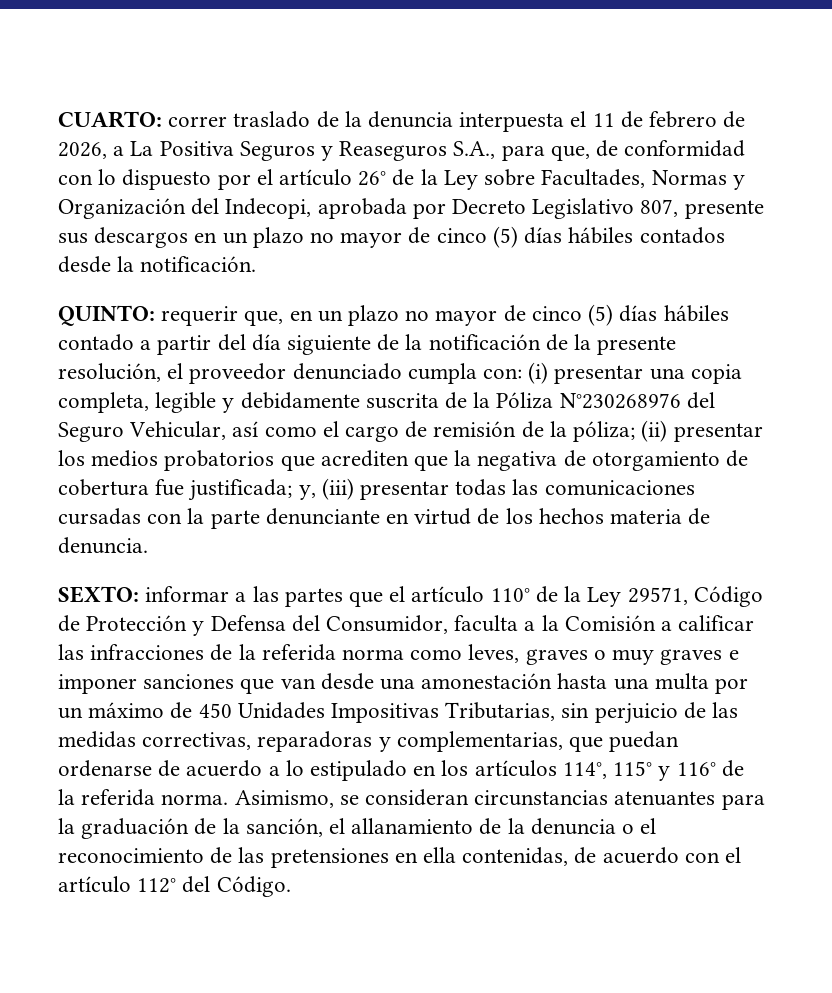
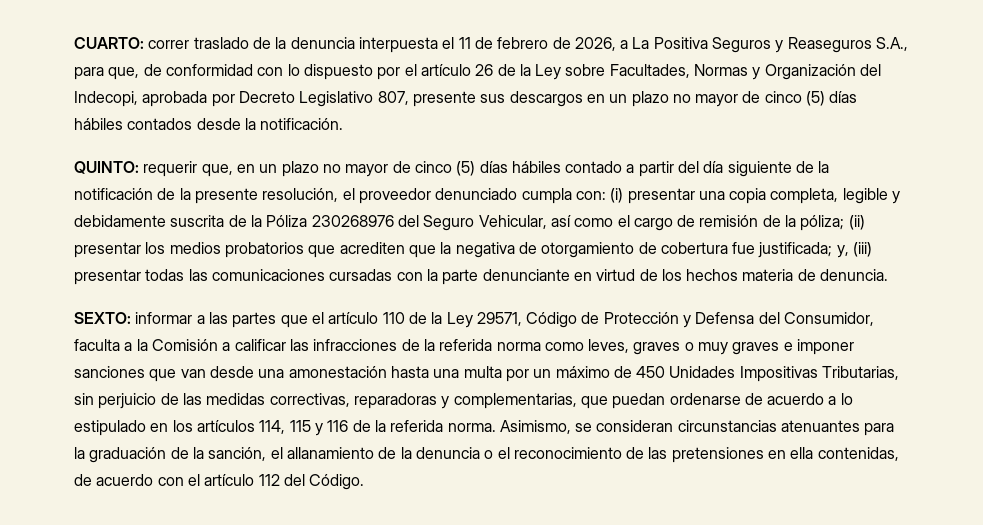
- correr traslado de la denuncia interpuesta el 11 de febrero de 2026, a La Positiva Seguros y Reaseguros S.A., para que, de conformidad con lo dispuesto por el artículo 26° de la Ley sobre Facultades, Normas y Organización del Indecopi, aprobada por Decreto Legislativo 807, presente sus descargos en un plazo no mayor de cinco (5) días hábiles contados desde la notificación.
+ correr traslado de la denuncia interpuesta el 11 de febrero de 2026, a La Positiva Seguros y Reaseguros S.A., para que, de conformidad con lo dispuesto por el artículo 26 de la Ley sobre Facultades, Normas y Organización del Indecopi, aprobada por Decreto Legislativo 807, presente sus descargos en un plazo no mayor de cinco (5) días hábiles contados desde la notificación.
- (i) presentar una copia completa, legible y debidamente suscrita de la Póliza N°230268976 del Seguro Vehicular, así como el cargo de remisión de la póliza;
+ (i) presentar una copia completa, legible y debidamente suscrita de la Póliza 230268976 del Seguro Vehicular, así como el cargo de remisión de la póliza;
- informar a las partes que el artículo 110° de la Ley 29571, Código de Protección y Defensa del Consumidor, faculta a la Comisión a calificar las infracciones de la referida norma como leves, graves o muy graves e imponer sanciones que van desde una amonestación hasta una multa por un máximo de 450 Unidades Impositivas Tributarias, sin perjuicio de las medidas correctivas, reparadoras y complementarias, que puedan ordenarse de acuerdo a lo estipulado en los artículos 114°, 115° y 116° de la referida norma.
+ informar a las partes que el artículo 110 de la Ley 29571, Código de Protección y Defensa del Consumidor, faculta a la Comisión a calificar las infracciones de la referida norma como leves, graves o muy graves e imponer sanciones que van desde una amonestación hasta una multa por un máximo de 450 Unidades Impositivas Tributarias, sin perjuicio de las medidas correctivas, reparadoras y complementarias, que puedan ordenarse de acuerdo a lo estipulado en los artículos 114, 115 y 116 de la referida norma.
- Asimismo, se consideran circunstancias atenuantes para la graduación de la sanción, el allanamiento de la denuncia o el reconocimiento de las pretensiones en ella contenidas, de acuerdo con el artículo 112° del Código.
+ Asimismo, se consideran circunstancias atenuantes para la graduación de la sanción, el allanamiento de la denuncia o el reconocimiento de las pretensiones en ella contenidas, de acuerdo con el artículo 112 del Código.

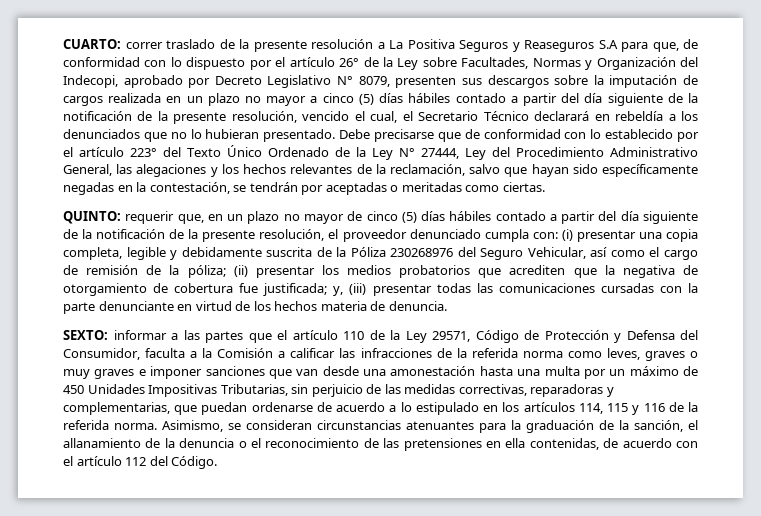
- CUARTO: correr traslado de la denuncia interpuesta el 11 de febrero de 2026, a La Positiva Seguros y Reaseguros S.A., para que, de conformidad con lo dispuesto por el artículo 26 de la Ley sobre Facultades, Normas y Organización del Indecopi, aprobada por Decreto Legislativo 807, presente sus descargos en un plazo no mayor de cinco (5) días hábiles contados desde la notificación.
+ CUARTO: correr traslado de la presente resolución a La Positiva Seguros y Reaseguros S.A para que, de conformidad con lo dispuesto por el artículo 26° de la Ley sobre Facultades, Normas y Organización del Indecopi, aprobado por Decreto Legislativo N° 8079, presenten sus descargos sobre la imputación de cargos realizada en un plazo no mayor a cinco (5) días hábiles contado a partir del día siguiente de la notificación de la presente resolución, vencido el cual, el Secretario Técnico declarará en rebeldía a los denunciados que no lo hubieran presentado. Debe precisarse que de conformidad con lo establecido por el artículo 223° del Texto Único Ordenado de la Ley N° 27444, Ley del Procedimiento Administrativo General, las alegaciones y los hechos relevantes de la reclamación, salvo que hayan sido específicamente negadas en la contestación, se tendrán por aceptadas o meritadas como ciertas.

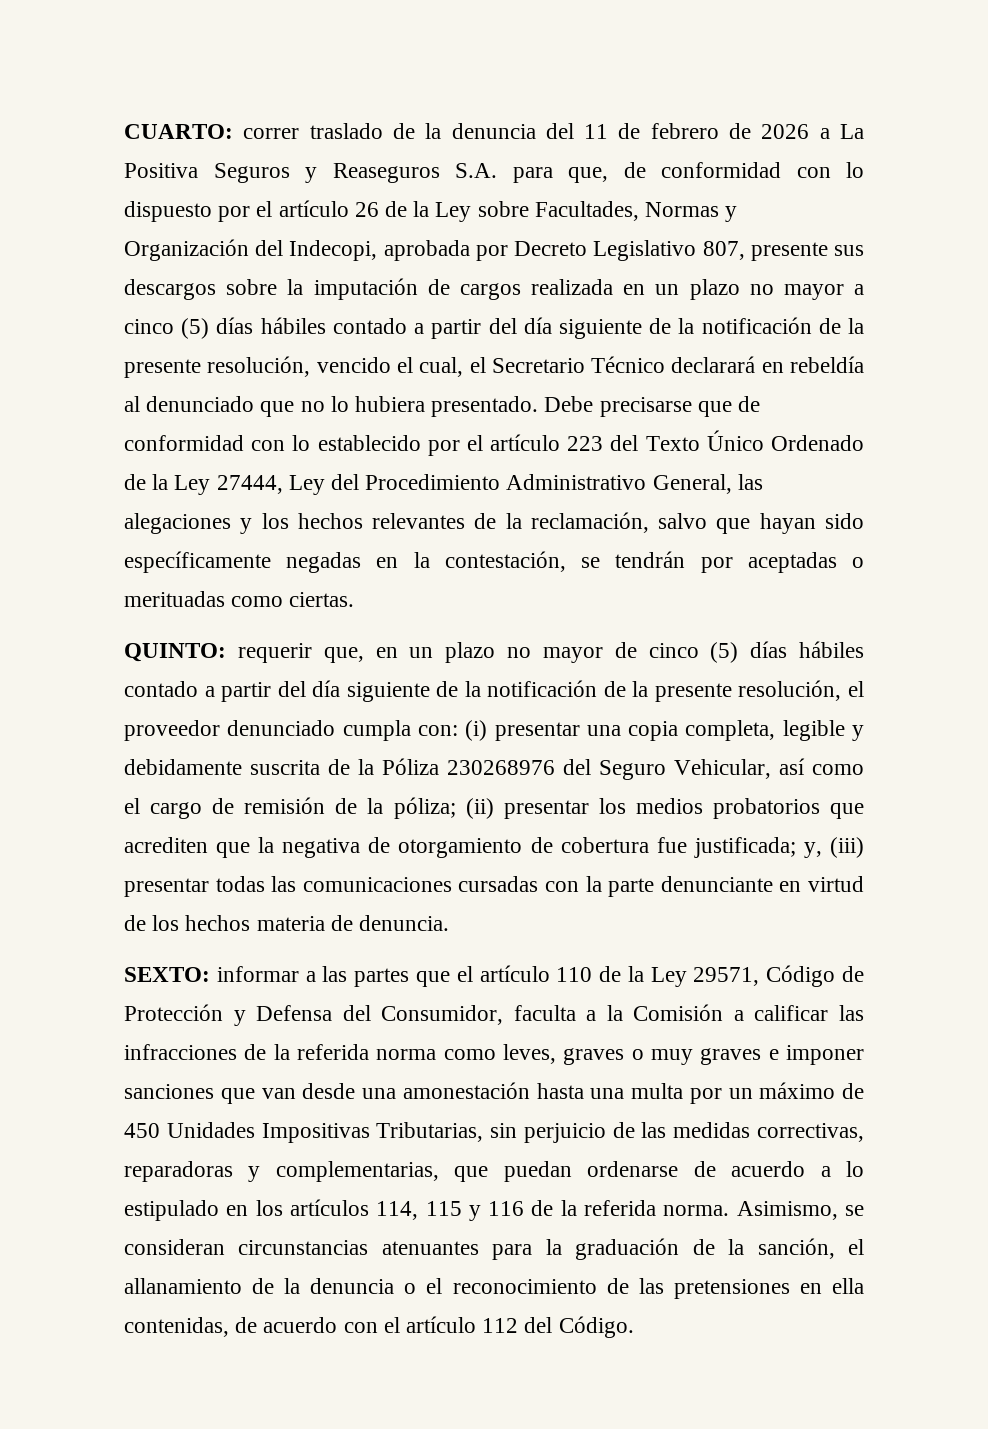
- correr traslado de la presente resolución a La Positiva Seguros y Reaseguros S.A para que, de conformidad con lo dispuesto por el artículo 26° de la Ley sobre Facultades, Normas y Organización del Indecopi, aprobado por Decreto Legislativo N° 8079, presenten sus descargos sobre la imputación de cargos realizada en un plazo no mayor a cinco (5) días hábiles contado a partir del día siguiente de la notificación de la presente resolución, vencido el cual, el Secretario Técnico declarará en rebeldía a los denunciados que no lo hubieran presentado.
+ correr traslado de la denuncia del 11 de febrero de 2026 a La Positiva Seguros y Reaseguros S.A. para que, de conformidad con lo dispuesto por el artículo 26 de la Ley sobre Facultades, Normas y Organización del Indecopi, aprobada por Decreto Legislativo 807, presente sus descargos sobre la imputación de cargos realizada en un plazo no mayor a cinco (5) días hábiles contado a partir del día siguiente de la notificación de la presente resolución, vencido el cual, el Secretario Técnico declarará en rebeldía al denunciado que no lo hubiera presentado.
- Debe precisarse que de conformidad con lo establecido por el artículo 223° del Texto Único Ordenado de la Ley N° 27444, Ley del Procedimiento Administrativo General, las alegaciones y los hechos relevantes de la reclamación, salvo que hayan sido específicamente negadas en la contestación, se tendrán por aceptadas o meritadas como ciertas.
+ Debe precisarse que de conformidad con lo establecido por el artículo 223 del Texto Único Ordenado de la Ley 27444, Ley del Procedimiento Administrativo General, las alegaciones y los hechos relevantes de la reclamación, salvo que hayan sido específicamente negadas en la contestación, se tendrán por aceptadas o merituadas como ciertas.

